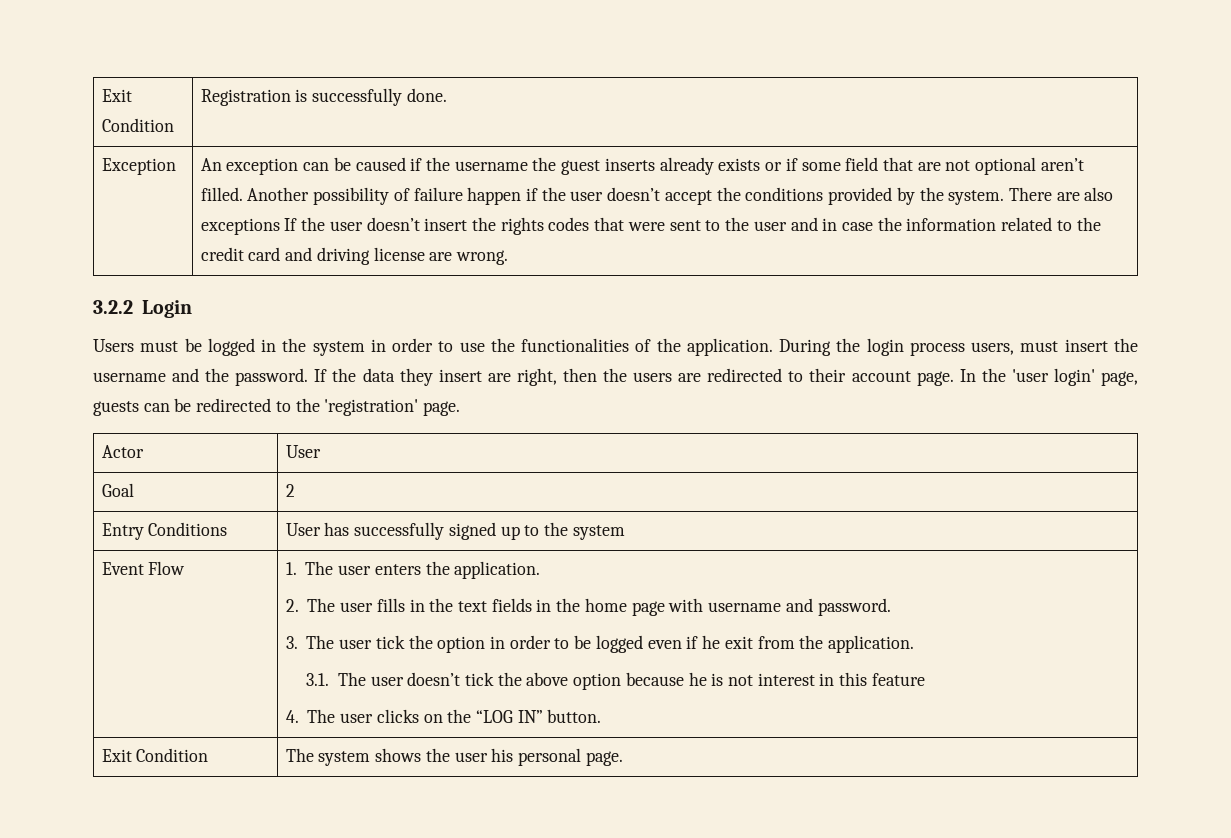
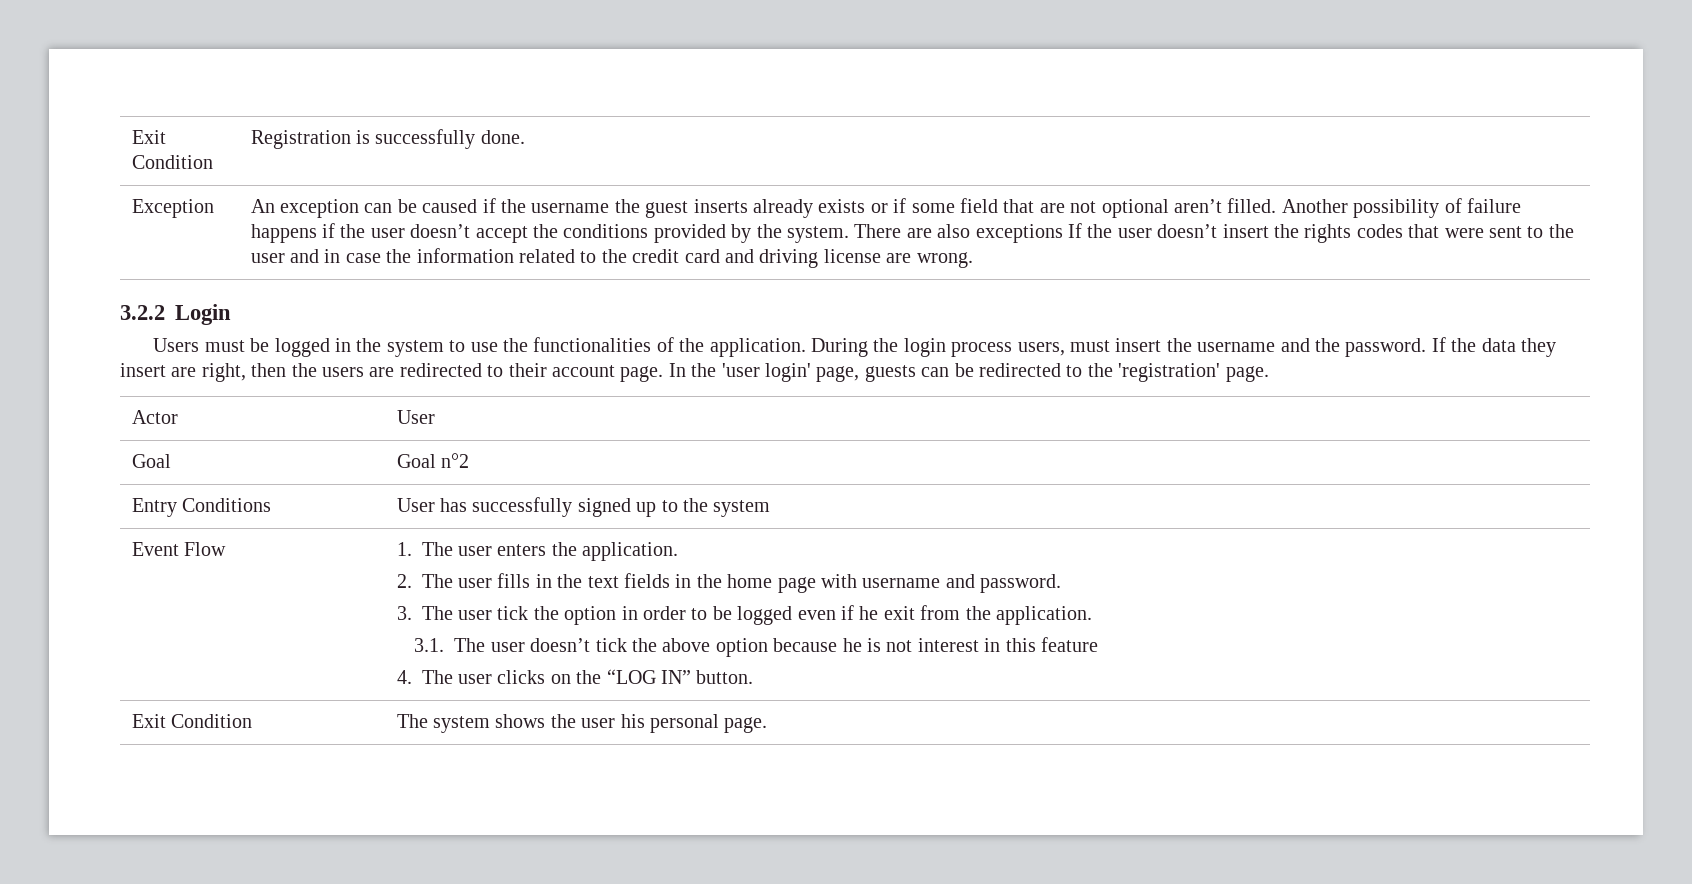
- Another possibility of failure happen if the user doesn’t accept the conditions provided by the system.
+ Another possibility of failure happens if the user doesn’t accept the conditions provided by the system.
- Users must be logged in the system in order to use the functionalities of the application.
+ Users must be logged in the system to use the functionalities of the application.
- Goal | 2
+ Goal | Goal n°2

